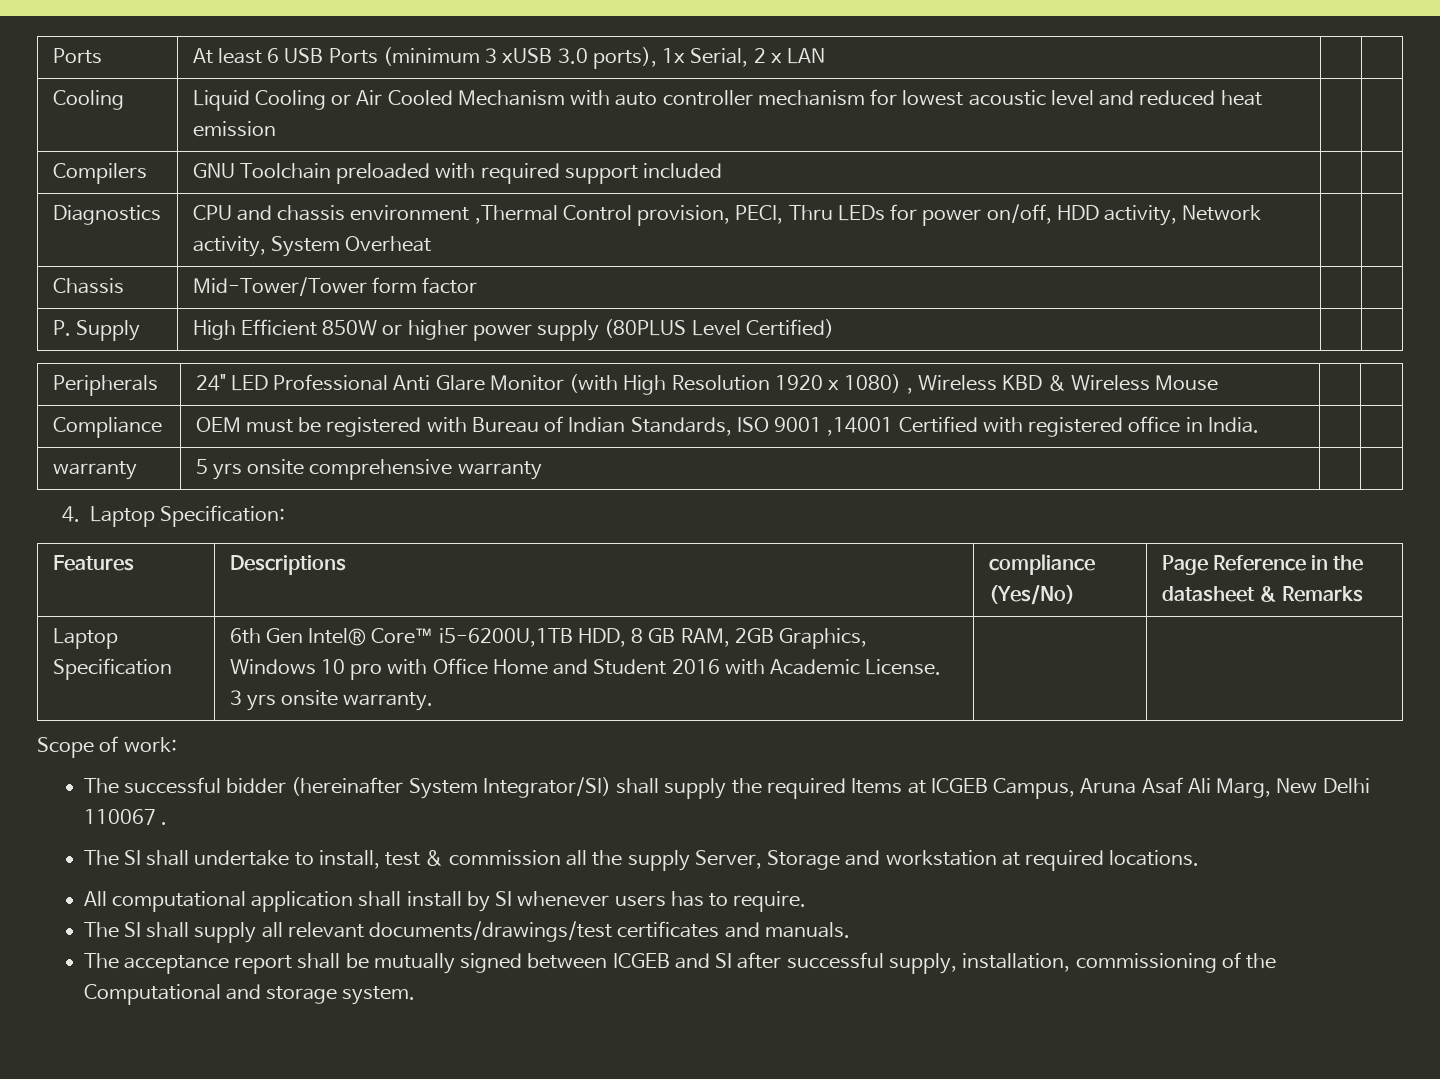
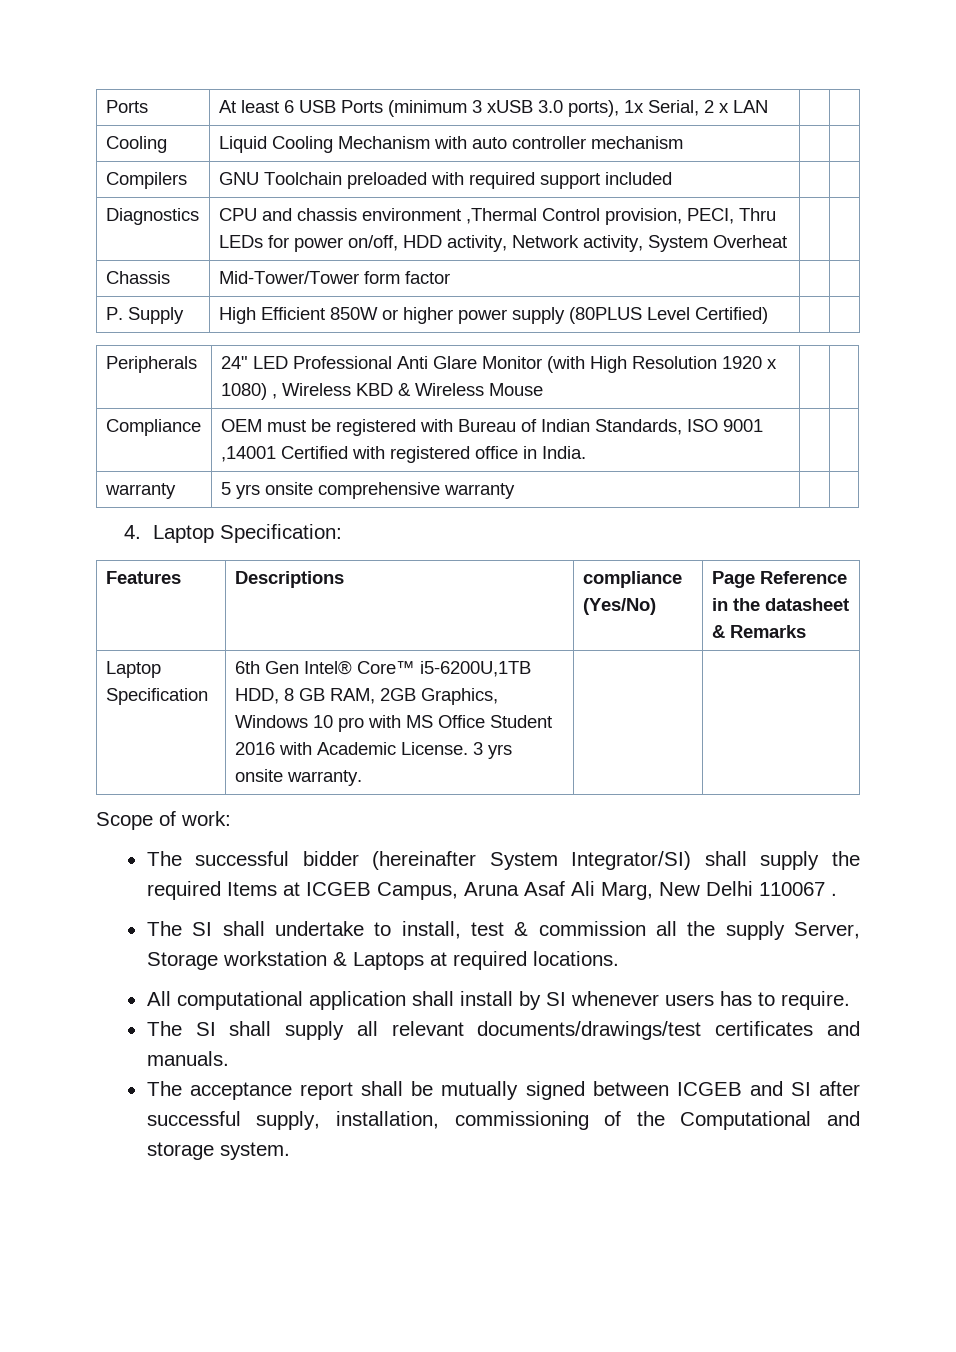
- Cooling | Liquid Cooling or Air Cooled Mechanism with auto controller mechanism for lowest acoustic level and reduced heat emission | |
+ Cooling | Liquid Cooling Mechanism with auto controller mechanism | |
- Laptop Specification | 6th Gen Intel® Core™ i5-6200U,1TB HDD, 8 GB RAM, 2GB Graphics, Windows 10 pro with Office Home and Student 2016 with Academic License. 3 yrs onsite warranty. | |
+ Laptop Specification | 6th Gen Intel® Core™ i5-6200U,1TB HDD, 8 GB RAM, 2GB Graphics, Windows 10 pro with MS Office Student 2016 with Academic License. 3 yrs onsite warranty. | |
- The SI shall undertake to install, test & commission all the supply Server, Storage and workstation at required locations.
+ The SI shall undertake to install, test & commission all the supply Server, Storage workstation & Laptops at required locations.

